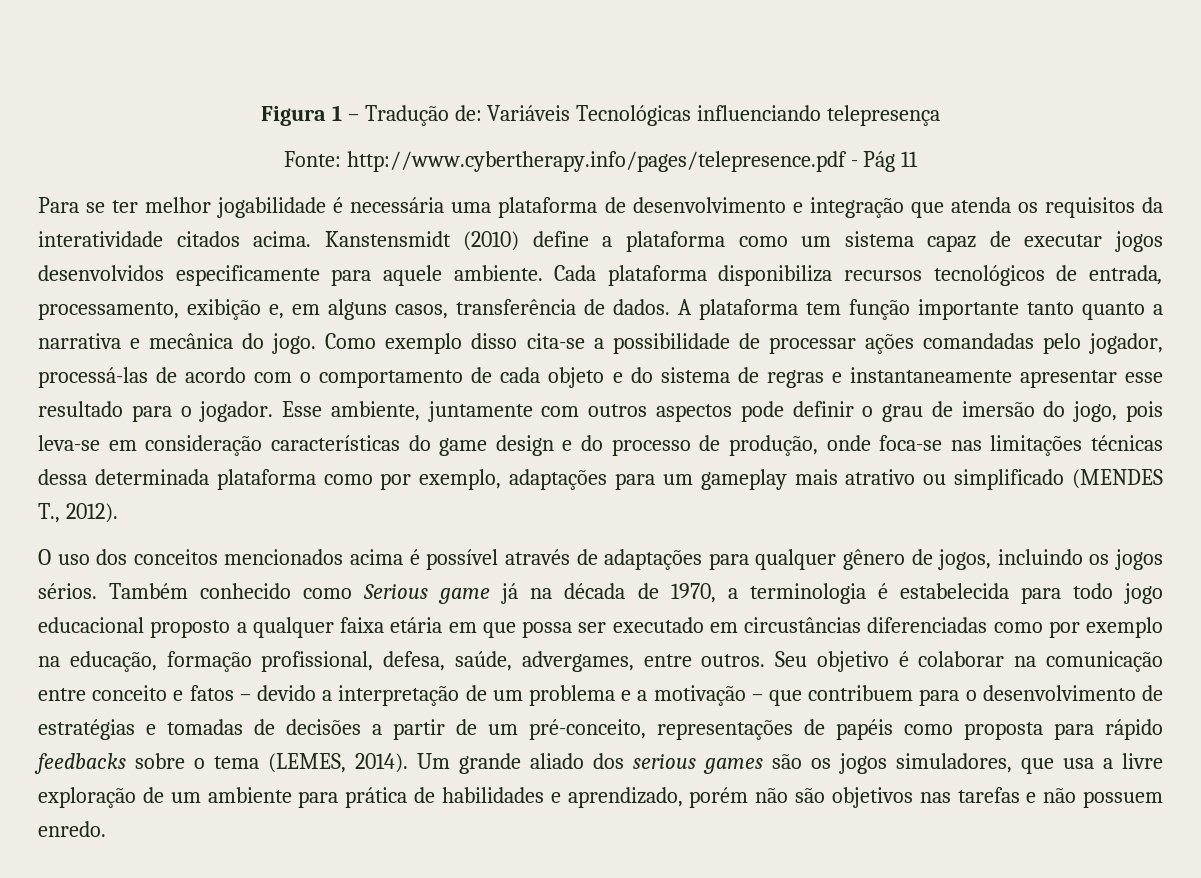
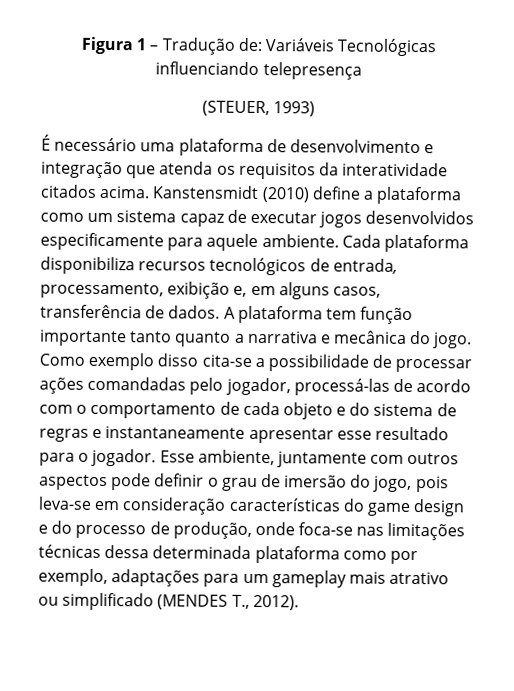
- Fonte: http://www.cybertherapy.info/pages/telepresence.pdf - Pág 11
- Para se ter melhor jogabilidade é necessária uma plataforma de desenvolvimento e integração que atenda os requisitos da interatividade citados acima.
+ (STEUER, 1993)
+ É necessário uma plataforma de desenvolvimento e integração que atenda os requisitos da interatividade citados acima.
- O uso dos conceitos mencionados acima é possível através de adaptações para qualquer gênero de jogos, incluindo os jogos sérios. Também conhecido como Serious game já na década de 1970, a terminologia é estabelecida para todo jogo educacional proposto a qualquer faixa etária em que possa ser executado em circustâncias diferenciadas como por exemplo na educação, formação profissional, defesa, saúde, advergames, entre outros. Seu objetivo é colaborar na comunicação entre conceito e fatos – devido a interpretação de um problema e a motivação – que contribuem para o desenvolvimento de estratégias e tomadas de decisões a partir de um pré-conceito, representações de papéis como proposta para rápido feedbacks sobre o tema (LEMES, 2014). Um grande aliado dos serious games são os jogos simuladores, que usa a livre exploração de um ambiente para prática de habilidades e aprendizado, porém não são objetivos nas tarefas e não possuem enredo.

